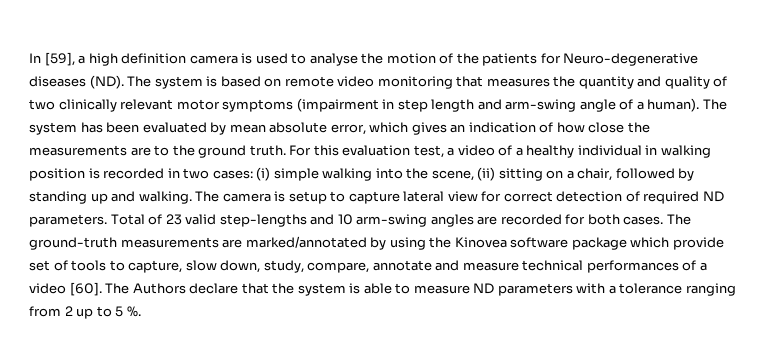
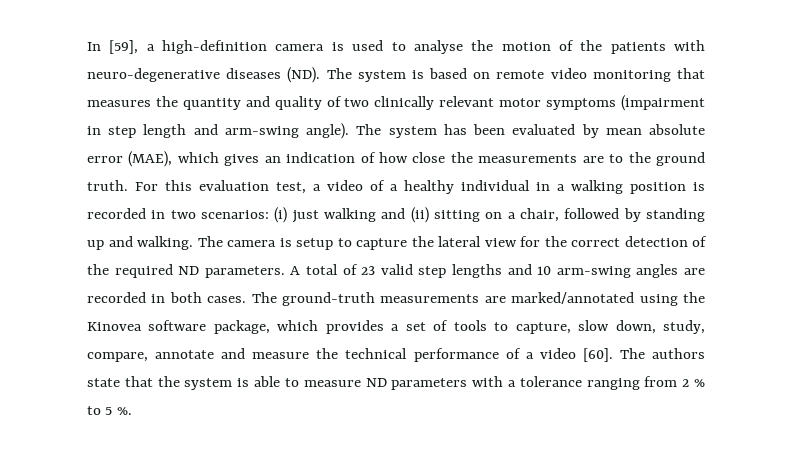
- In [59], a high definition camera is used to analyse the motion of the patients for Neuro-degenerative diseases (ND). The system is based on remote video monitoring that measures the quantity and quality of two clinically relevant motor symptoms (impairment in step length and arm-swing angle of a human).
+ In [59], a high-definition camera is used to analyse the motion of the patients with neuro-degenerative diseases (ND). The system is based on remote video monitoring that measures the quantity and quality of two clinically relevant motor symptoms (impairment in step length and arm-swing angle).
- The system has been evaluated by mean absolute error, which gives an indication of how close the measurements are to the ground truth.
+ The system has been evaluated by mean absolute error (MAE), which gives an indication of how close the measurements are to the ground truth.
- For this evaluation test, a video of a healthy individual in walking position is recorded in two cases: (i) simple walking into the scene, (ii) sitting on a chair, followed by standing up and walking.
+ For this evaluation test, a video of a healthy individual in a walking position is recorded in two scenarios: (i) just walking and (ii) sitting on a chair, followed by standing up and walking.
- The camera is setup to capture lateral view for correct detection of required ND parameters.
+ The camera is setup to capture the lateral view for the correct detection of the required ND parameters.
- Total of 23 valid step-lengths and 10 arm-swing angles are recorded for both cases.
+ A total of 23 valid step lengths and 10 arm-swing angles are recorded in both cases.
- The ground-truth measurements are marked/annotated by using the Kinovea software package which provide set of tools to capture, slow down, study, compare, annotate and measure technical performances of a video [60].
+ The ground-truth measurements are marked/annotated using the Kinovea software package, which provides a set of tools to capture, slow down, study, compare, annotate and measure the technical performance of a video [60].
- The Authors declare that the system is able to measure ND parameters with a tolerance ranging from 2 up to 5 %.
+ The authors state that the system is able to measure ND parameters with a tolerance ranging from 2 % to 5 %.

